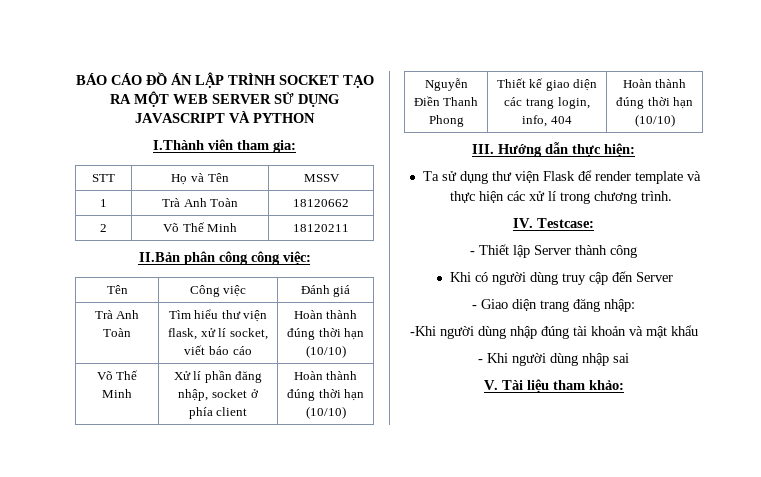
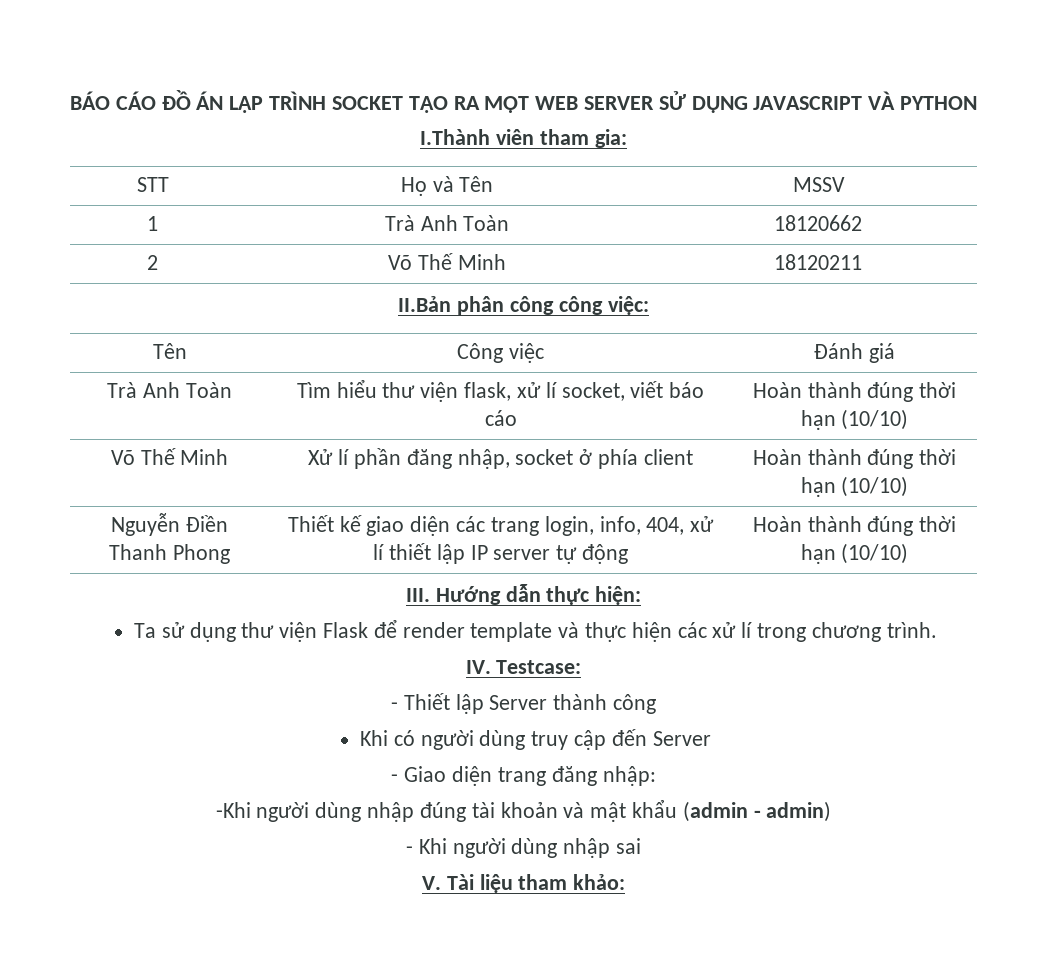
- Nguyễn Điền Thanh Phong | Thiết kế giao diện các trang login, info, 404 | Hoàn thành đúng thời hạn (10/10)
+ Nguyễn Điền Thanh Phong | Thiết kế giao diện các trang login, info, 404, xử lí thiết lập IP server tự động | Hoàn thành đúng thời hạn (10/10)
- -Khi người dùng nhập đúng tài khoản và mật khẩu
+ -Khi người dùng nhập đúng tài khoản và mật khẩu (admin - admin)

